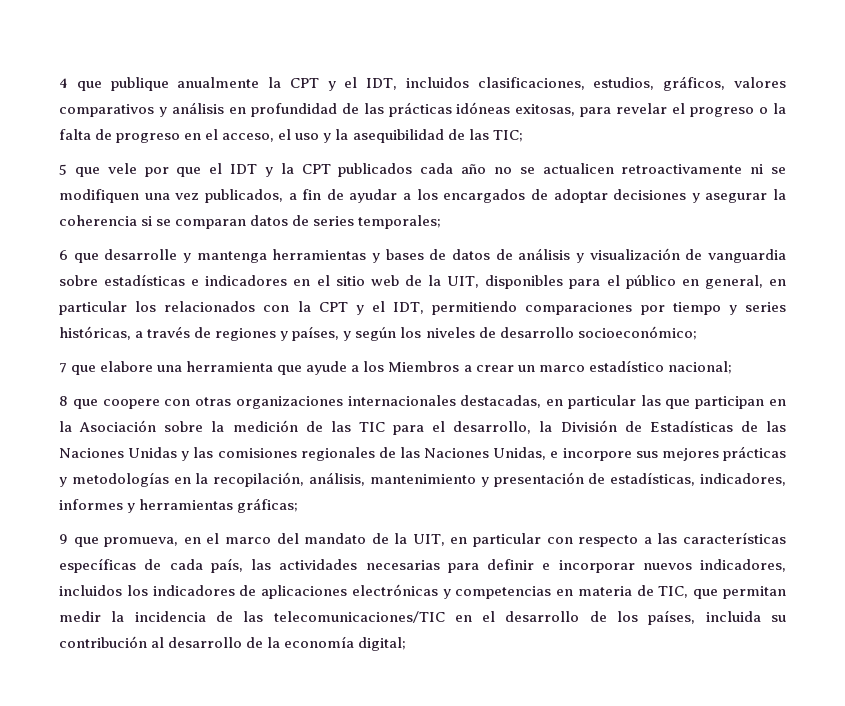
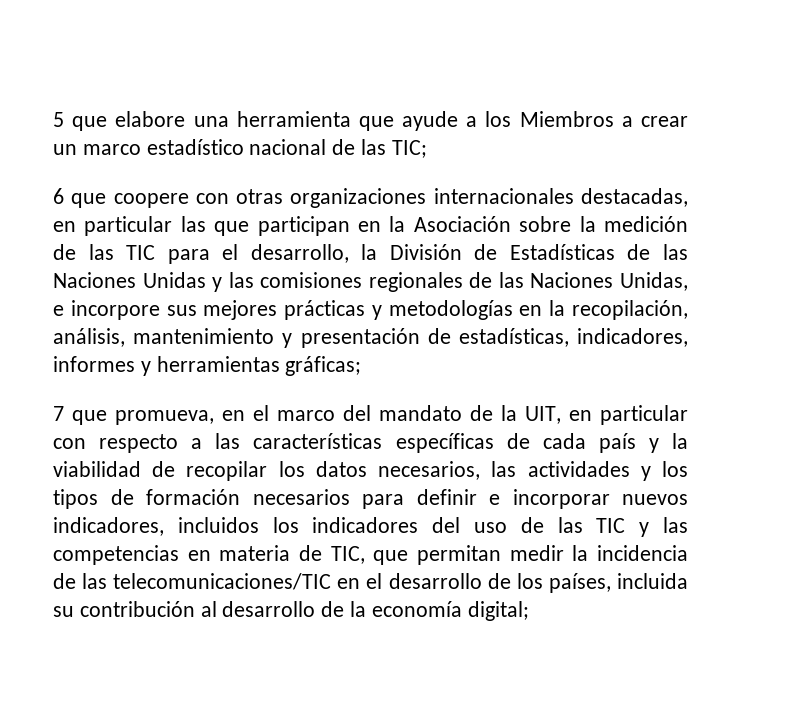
- 4 que publique anualmente la CPT y el IDT, incluidos clasificaciones, estudios, gráficos, valores comparativos y análisis en profundidad de las prácticas idóneas exitosas, para revelar el progreso o la falta de progreso en el acceso, el uso y la asequibilidad de las TIC;
- 5 que vele por que el IDT y la CPT publicados cada año no se actualicen retroactivamente ni se modifiquen una vez publicados, a fin de ayudar a los encargados de adoptar decisiones y asegurar la coherencia si se comparan datos de series temporales;
- 6 que desarrolle y mantenga herramientas y bases de datos de análisis y visualización de vanguardia sobre estadísticas e indicadores en el sitio web de la UIT, disponibles para el público en general, en particular los relacionados con la CPT y el IDT, permitiendo comparaciones por tiempo y series históricas, a través de regiones y países, y según los niveles de desarrollo socioeconómico;
- 7 que elabore una herramienta que ayude a los Miembros a crear un marco estadístico nacional;
- 8 que coopere con otras organizaciones internacionales destacadas, en particular las que participan en la Asociación sobre la medición de las TIC para el desarrollo, la División de Estadísticas de las Naciones Unidas y las comisiones regionales de las Naciones Unidas, e incorpore sus mejores prácticas y metodologías en la recopilación, análisis, mantenimiento y presentación de estadísticas, indicadores, informes y herramientas gráficas;
+ 5 que elabore una herramienta que ayude a los Miembros a crear un marco estadístico nacional de las TIC;
+ 6 que coopere con otras organizaciones internacionales destacadas, en particular las que participan en la Asociación sobre la medición de las TIC para el desarrollo, la División de Estadísticas de las Naciones Unidas y las comisiones regionales de las Naciones Unidas, e incorpore sus mejores prácticas y metodologías en la recopilación, análisis, mantenimiento y presentación de estadísticas, indicadores, informes y herramientas gráficas;
- 9 que promueva, en el marco del mandato de la UIT, en particular con respecto a las características específicas de cada país, las actividades necesarias para definir e incorporar nuevos indicadores, incluidos los indicadores de aplicaciones electrónicas y competencias en materia de TIC, que permitan medir la incidencia de las telecomunicaciones/TIC en el desarrollo de los países, incluida su contribución al desarrollo de la economía digital;
+ 7 que promueva, en el marco del mandato de la UIT, en particular con respecto a las características específicas de cada país y la viabilidad de recopilar los datos necesarios, las actividades y los tipos de formación necesarios para definir e incorporar nuevos indicadores, incluidos los indicadores del uso de las TIC y las competencias en materia de TIC, que permitan medir la incidencia de las telecomunicaciones/TIC en el desarrollo de los países, incluida su contribución al desarrollo de la economía digital;

